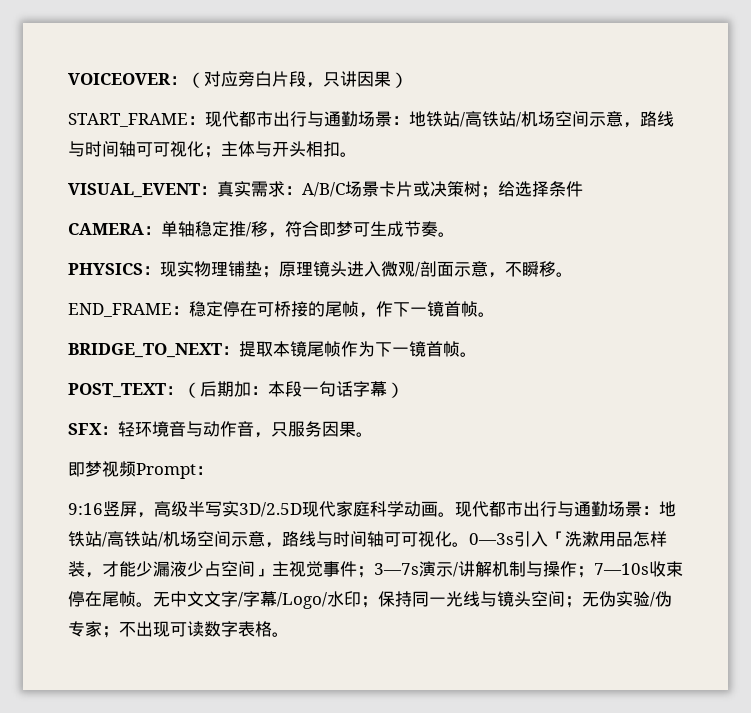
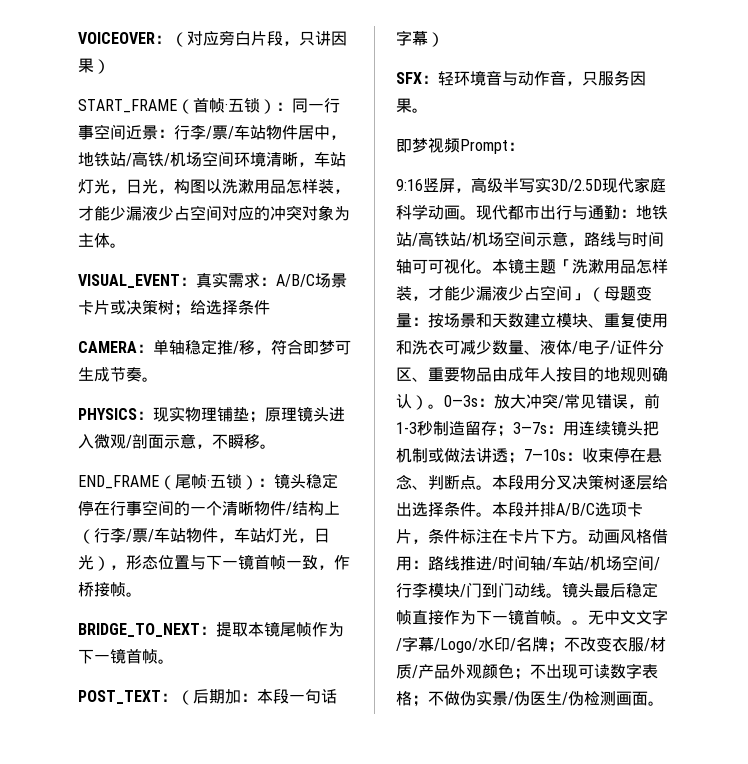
- START_FRAME：现代都市出行与通勤场景：地铁站/高铁站/机场空间示意，路线与时间轴可可视化；主体与开头相扣。
+ START_FRAME（首帧·五锁）：同一行事空间近景：行李/票/车站物件居中，地铁站/高铁/机场空间环境清晰，车站灯光，日光，构图以洗漱用品怎样装，才能少漏液少占空间对应的冲突对象为主体。
- END_FRAME：稳定停在可桥接的尾帧，作下一镜首帧。
+ END_FRAME（尾帧·五锁）：镜头稳定停在行事空间的一个清晰物件/结构上（行李/票/车站物件，车站灯光，日光），形态位置与下一镜首帧一致，作桥接帧。
- 现代都市出行与通勤场景：地铁站/高铁站/机场空间示意，路线与时间轴可可视化。
+ 现代都市出行与通勤：地铁站/高铁站/机场空间示意，路线与时间轴可可视化。
- 0—3s引入「洗漱用品怎样装，才能少漏液少占空间」主视觉事件；3—7s演示/讲解机制与操作；7—10s收束停在尾帧。
+ 本镜主题「洗漱用品怎样装，才能少漏液少占空间」（母题变量：按场景和天数建立模块、重复使用和洗衣可减少数量、液体/电子/证件分区、重要物品由成年人按目的地规则确认）。0—3s：放大冲突/常见错误，前1-3秒制造留存；3—7s：用连续镜头把机制或做法讲透；7—10s：收束停在悬念、判断点。本段用分叉决策树逐层给出选择条件。本段并排A/B/C选项卡片，条件标注在卡片下方。动画风格借用：路线推进/时间轴/车站/机场空间/行李模块/门到门动线。镜头最后稳定帧直接作为下一镜首帧。。
- 无中文文字/字幕/Logo/水印；保持同一光线与镜头空间；无伪实验/伪专家；不出现可读数字表格。
+ 无中文文字/字幕/Logo/水印/名牌；不改变衣服/材质/产品外观颜色；不出现可读数字表格；不做伪实景/伪医生/伪检测画面。

